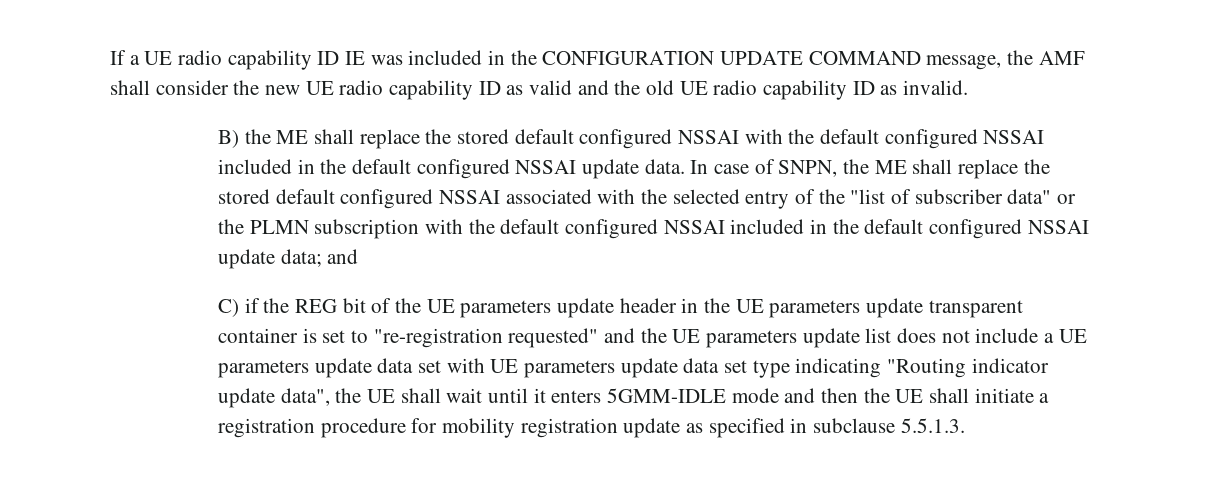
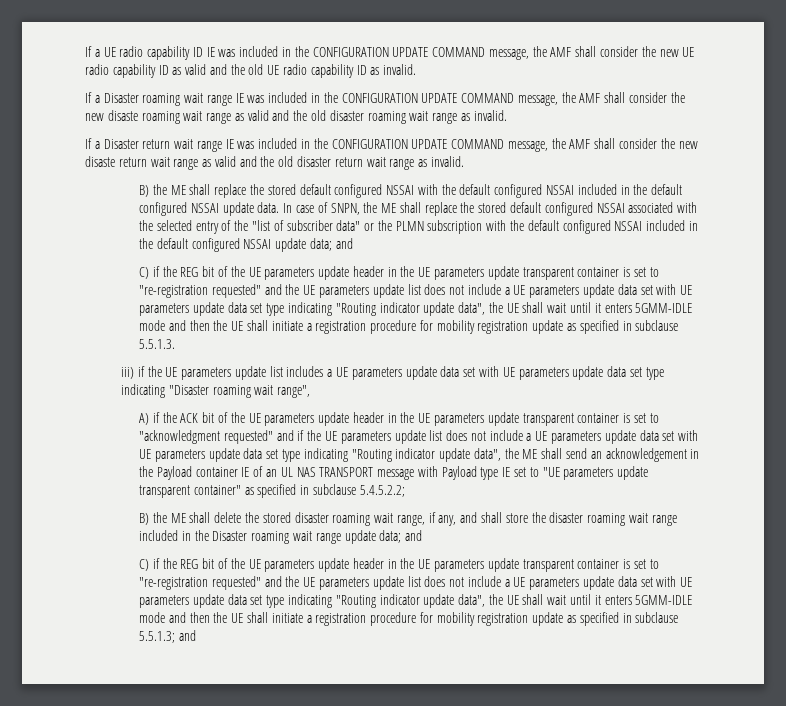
+ If a Disaster roaming wait range IE was included in the CONFIGURATION UPDATE COMMAND message, the AMF shall consider the new disaste roaming wait range as valid and the old disaster roaming wait range as invalid.
+ If a Disaster return wait range IE was included in the CONFIGURATION UPDATE COMMAND message, the AMF shall consider the new disaste return wait range as valid and the old disaster return wait range as invalid.
+ iii) if the UE parameters update list includes a UE parameters update data set with UE parameters update data set type indicating "Disaster roaming wait range",
+ A) if the ACK bit of the UE parameters update header in the UE parameters update transparent container is set to "acknowledgment requested" and if the UE parameters update list does not include a UE parameters update data set with UE parameters update data set type indicating "Routing indicator update data", the ME shall send an acknowledgement in the Payload container IE of an UL NAS TRANSPORT message with Payload type IE set to "UE parameters update transparent container" as specified in subclause 5.4.5.2.2;
+ B) the ME shall delete the stored disaster roaming wait range, if any, and shall store the disaster roaming wait range included in the Disaster roaming wait range update data; and
+ C) if the REG bit of the UE parameters update header in the UE parameters update transparent container is set to "re-registration requested" and the UE parameters update list does not include a UE parameters update data set with UE parameters update data set type indicating "Routing indicator update data", the UE shall wait until it enters 5GMM-IDLE mode and then the UE shall initiate a registration procedure for mobility registration update as specified in subclause 5.5.1.3; and

